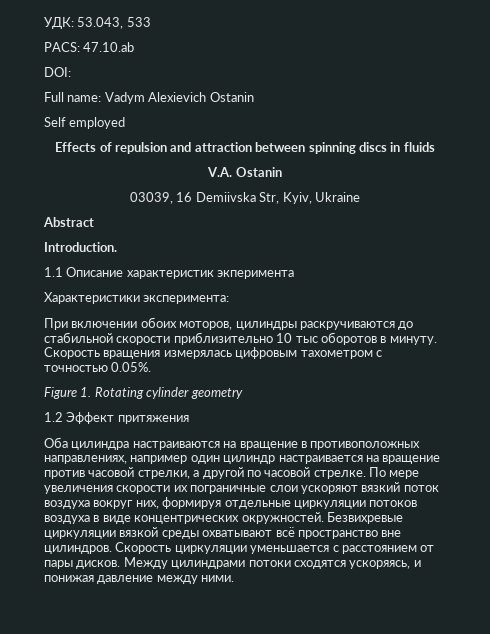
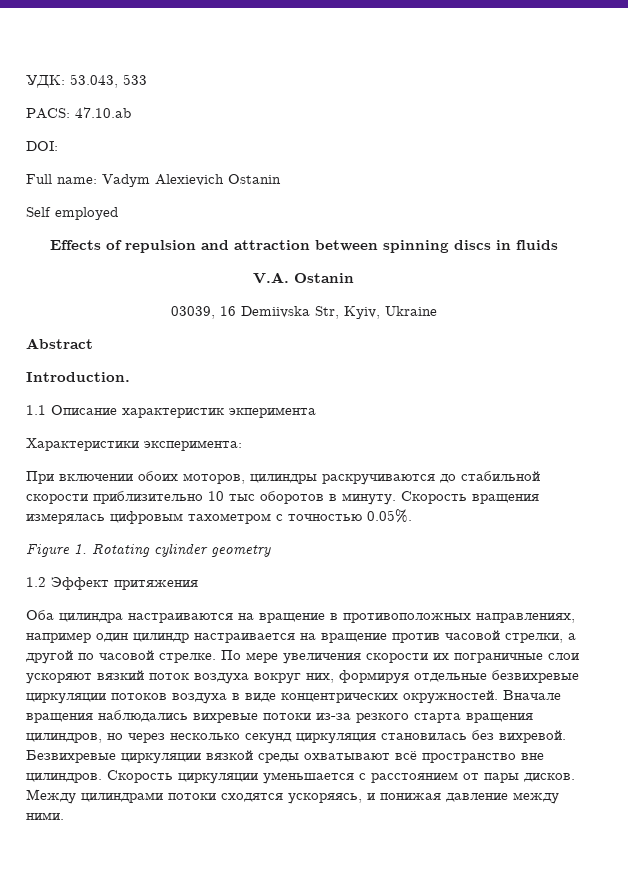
- По мере увеличения скорости их пограничные слои ускоряют вязкий поток воздуха вокруг них, формируя отдельные циркуляции потоков воздуха в виде концентрических окружностей.
+ По мере увеличения скорости их пограничные слои ускоряют вязкий поток воздуха вокруг них, формируя отдельные безвихревые циркуляции потоков воздуха в виде концентрических окружностей.
+ Вначале вращения наблюдались вихревые потоки из-за резкого старта вращения цилиндров, но через несколько секунд циркуляция становилась без вихревой.

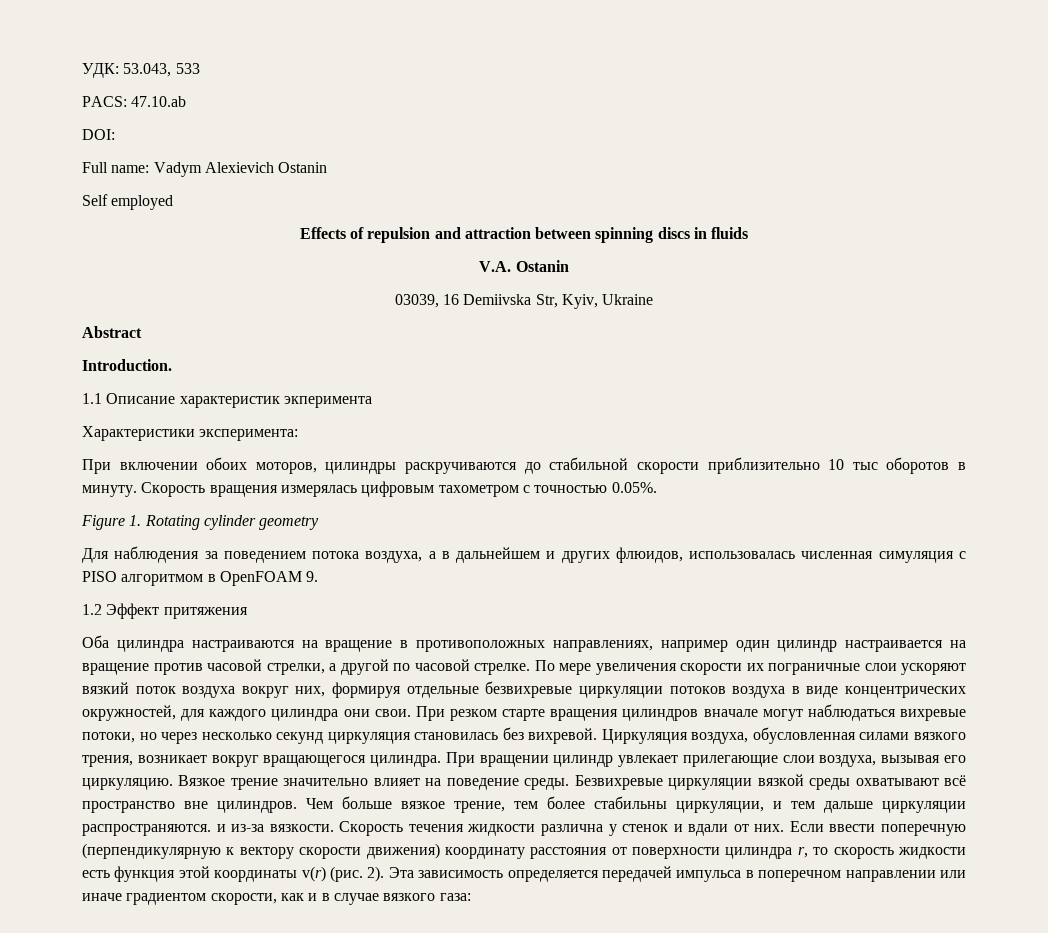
+ Для наблюдения за поведением потока воздуха, а в дальнейшем и других флюидов, использовалась численная симуляция с PISO алгоритмом в OpenFOAM 9.
- По мере увеличения скорости их пограничные слои ускоряют вязкий поток воздуха вокруг них, формируя отдельные безвихревые циркуляции потоков воздуха в виде концентрических окружностей. Вначале вращения наблюдались вихревые потоки из-за резкого старта вращения цилиндров, но через несколько секунд циркуляция становилась без вихревой.
+ По мере увеличения скорости их пограничные слои ускоряют вязкий поток воздуха вокруг них, формируя отдельные безвихревые циркуляции потоков воздуха в виде концентрических окружностей, для каждого цилиндра они свои. При резком старте вращения цилиндров вначале могут наблюдаться вихревые потоки, но через несколько секунд циркуляция становилась без вихревой.
+ Циркуляция воздуха, обусловленная силами вязкого трения, возникает вокруг вращающегося цилиндра. При вращении цилиндр увлекает прилегающие слои воздуха, вызывая его циркуляцию. Вязкое трение значительно влияет на поведение среды.
- Скорость циркуляции уменьшается с расстоянием от пары дисков. Между цилиндрами потоки сходятся ускоряясь, и понижая давление между ними.
+ Чем больше вязкое трение, тем более стабильны циркуляции, и тем дальше циркуляции распространяются. и из-за вязкости. Скорость течения жидкости различна у стенок и вдали от них. Если ввести поперечную (перпендикулярную к вектору скорости движения) координату расстояния от поверхности цилиндра r, то скорость жидкости есть функция этой координаты v(r) (рис. 2). Эта зависимость определяется передачей импульса в поперечном направлении или иначе градиентом скорости, как и в случае вязкого газа:

